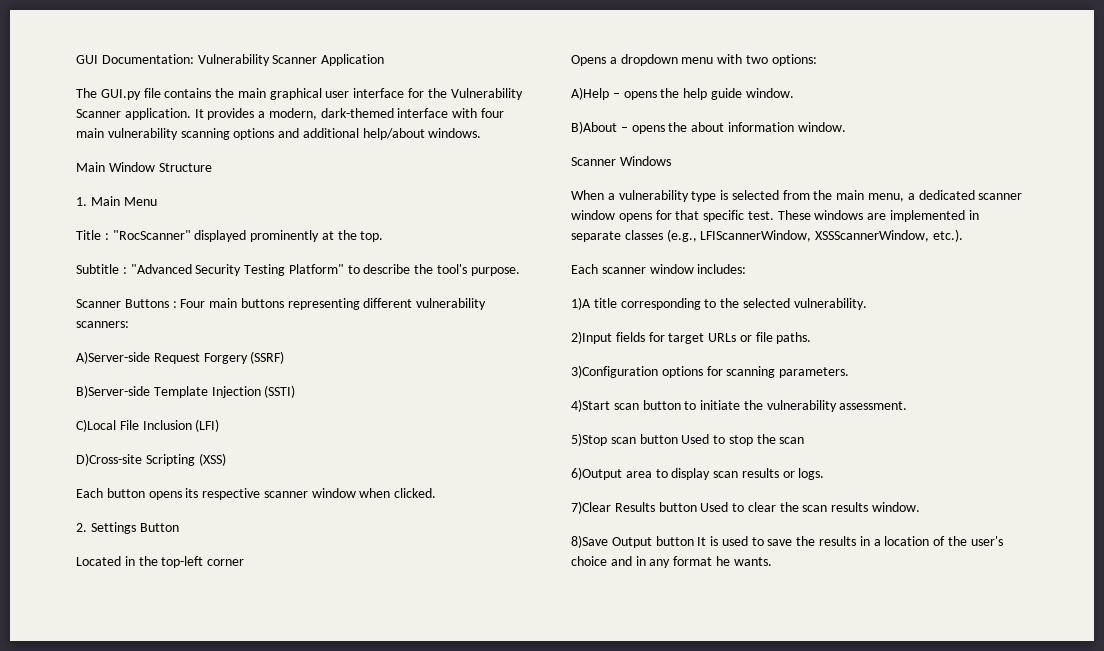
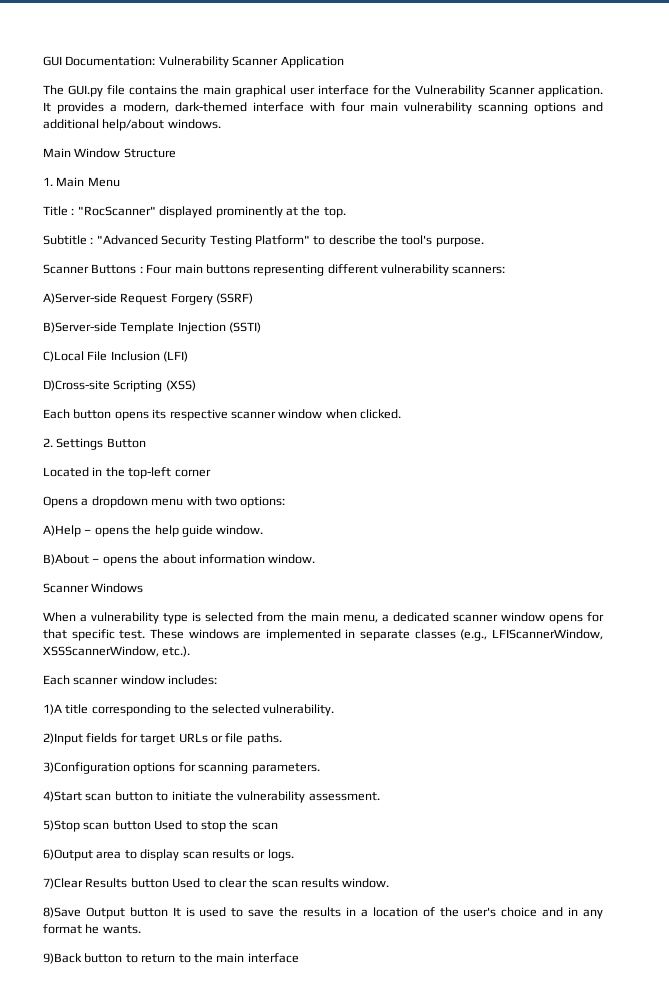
+ 9)Back button to return to the main interface

